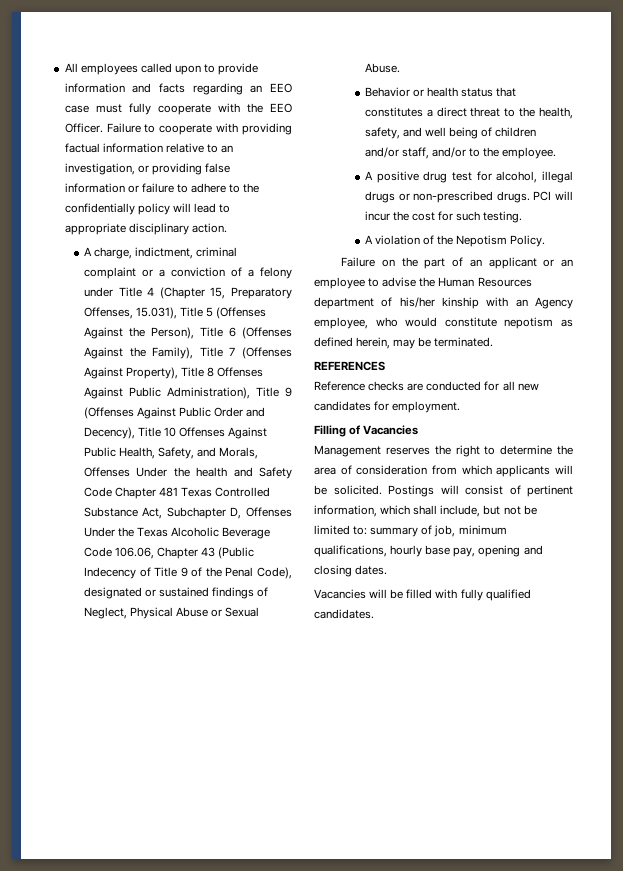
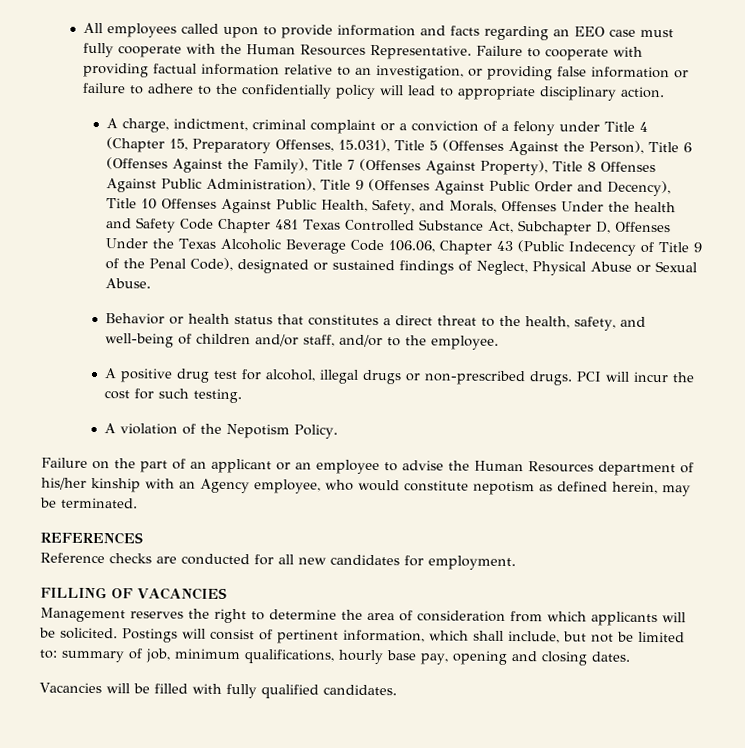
- All employees called upon to provide information and facts regarding an EEO case must fully cooperate with the EEO Officer.
+ All employees called upon to provide information and facts regarding an EEO case must fully cooperate with the Human Resources Representative.
- Behavior or health status that constitutes a direct threat to the health, safety, and well being of children and/or staff, and/or to the employee.
+ Behavior or health status that constitutes a direct threat to the health, safety, and well-being of children and/or staff, and/or to the employee.
- Filling of Vacancies
+ FILLING OF VACANCIES

